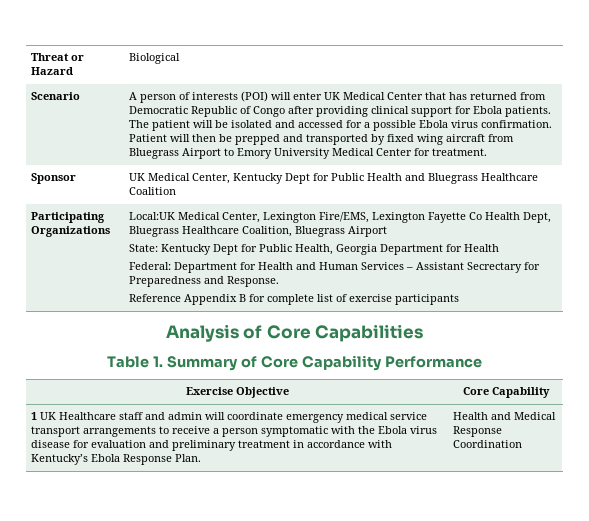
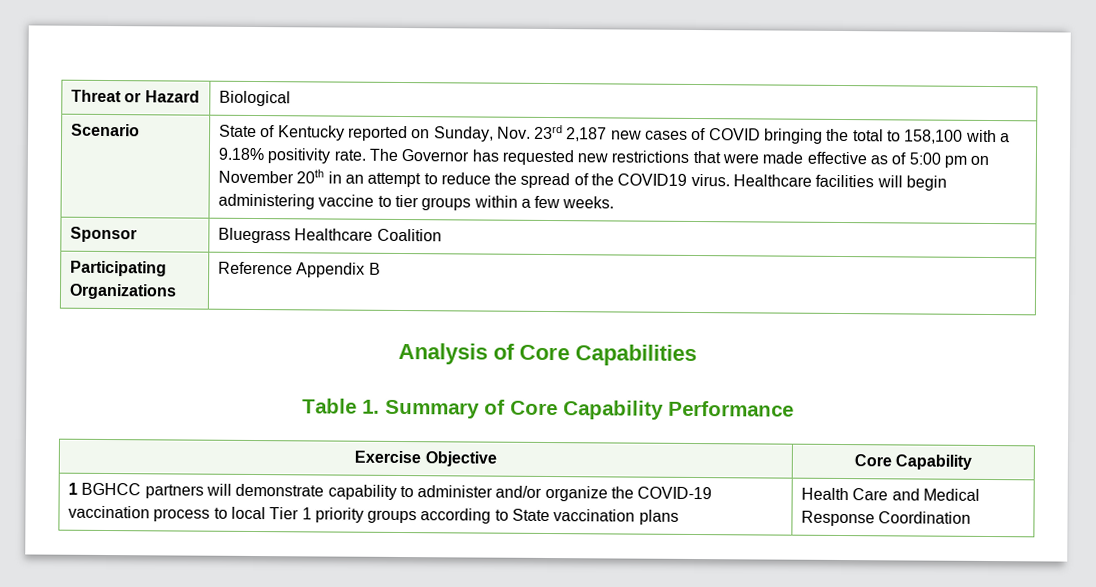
- A person of interests (POI) will enter UK Medical Center that has returned from Democratic Republic of Congo after providing clinical support for Ebola patients. The patient will be isolated and accessed for a possible Ebola virus confirmation. Patient will then be prepped and transported by fixed wing aircraft from Bluegrass Airport to Emory University Medical Center for treatment.
- Sponsor | UK Medical Center, Kentucky Dept for Public Health and Bluegrass Healthcare Coalition
+ State of Kentucky reported on Sunday, Nov. 23rd 2,187 new cases of COVID bringing the total to 158,100 with a 9.18% positivity rate. The Governor has requested new restrictions that were made effective as of 5:00 pm on November 20th in an attempt to reduce the spread of the COVID19 virus. Healthcare facilities will begin administering vaccine to tier groups within a few weeks.
+ Sponsor | Bluegrass Healthcare Coalition
- Local:UK Medical Center, Lexington Fire/EMS, Lexington Fayette Co Health Dept, Bluegrass Healthcare Coalition, Bluegrass Airport
- State: Kentucky Dept for Public Health, Georgia Department for Health
- Federal: Department for Health and Human Services – Assistant Secrectary for Preparedness and Response.
- Reference Appendix B for complete list of exercise participants
+ Reference Appendix B
- 1 UK Healthcare staff and admin will coordinate emergency medical service transport arrangements to receive a person symptomatic with the Ebola virus disease for evaluation and preliminary treatment in accordance with Kentucky’s Ebola Response Plan. | Health and Medical Response Coordination
+ 1 BGHCC partners will demonstrate capability to administer and/or organize the COVID-19 vaccination process to local Tier 1 priority groups according to State vaccination plans | Health Care and Medical Response Coordination

